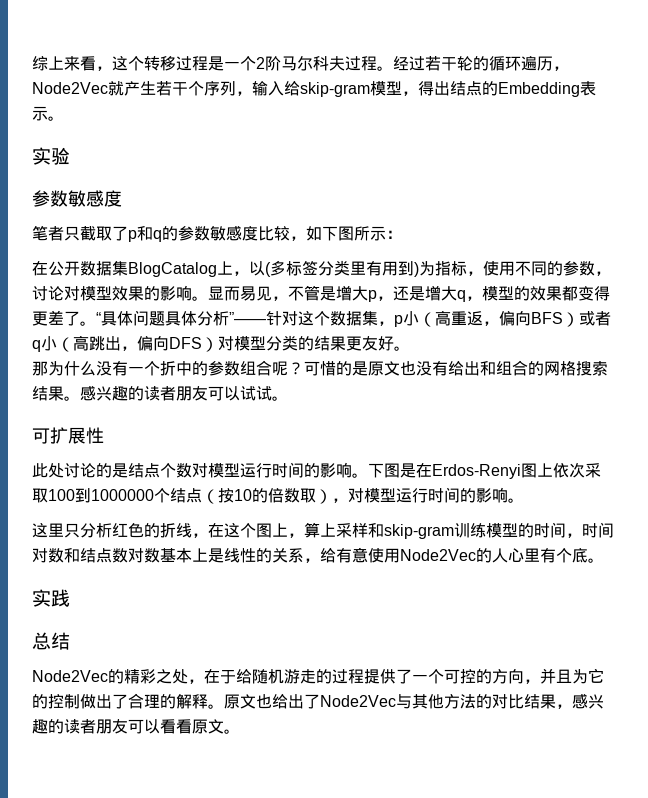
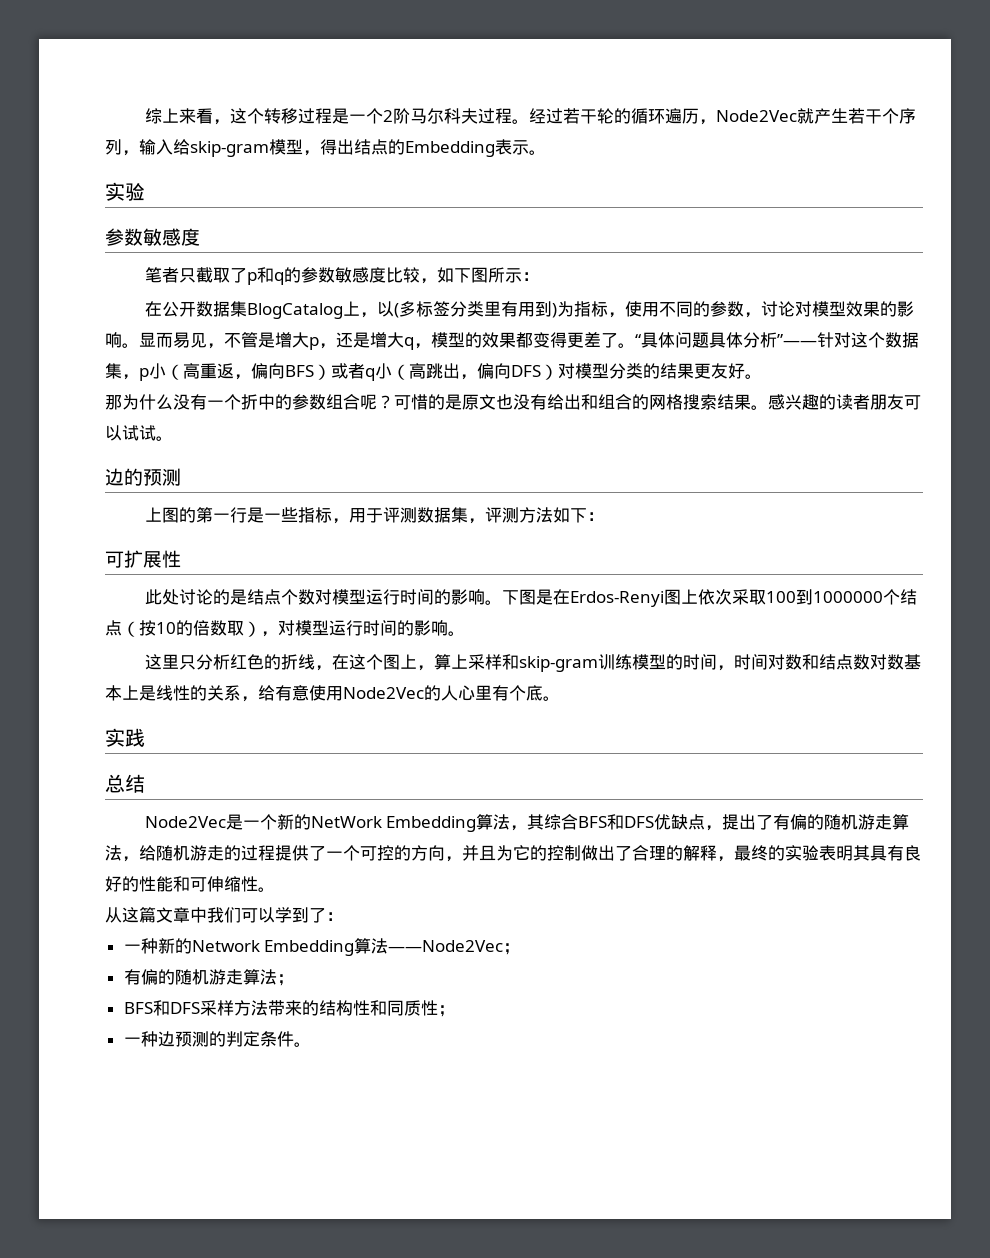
+ 边的预测
+ 上图的第一行是一些指标，用于评测数据集，评测方法如下：
- Node2Vec的精彩之处，在于给随机游走的过程提供了一个可控的方向，并且为它的控制做出了合理的解释。原文也给出了Node2Vec与其他方法的对比结果，感兴趣的读者朋友可以看看原文。
+ Node2Vec是一个新的NetWork Embedding算法，其综合BFS和DFS优缺点，提出了有偏的随机游走算法，给随机游走的过程提供了一个可控的方向，并且为它的控制做出了合理的解释，最终的实验表明其具有良好的性能和可伸缩性。
+ 从这篇文章中我们可以学到了：
+ 一种新的Network Embedding算法——Node2Vec；
+ 有偏的随机游走算法；
+ BFS和DFS采样方法带来的结构性和同质性；
+ 一种边预测的判定条件。

